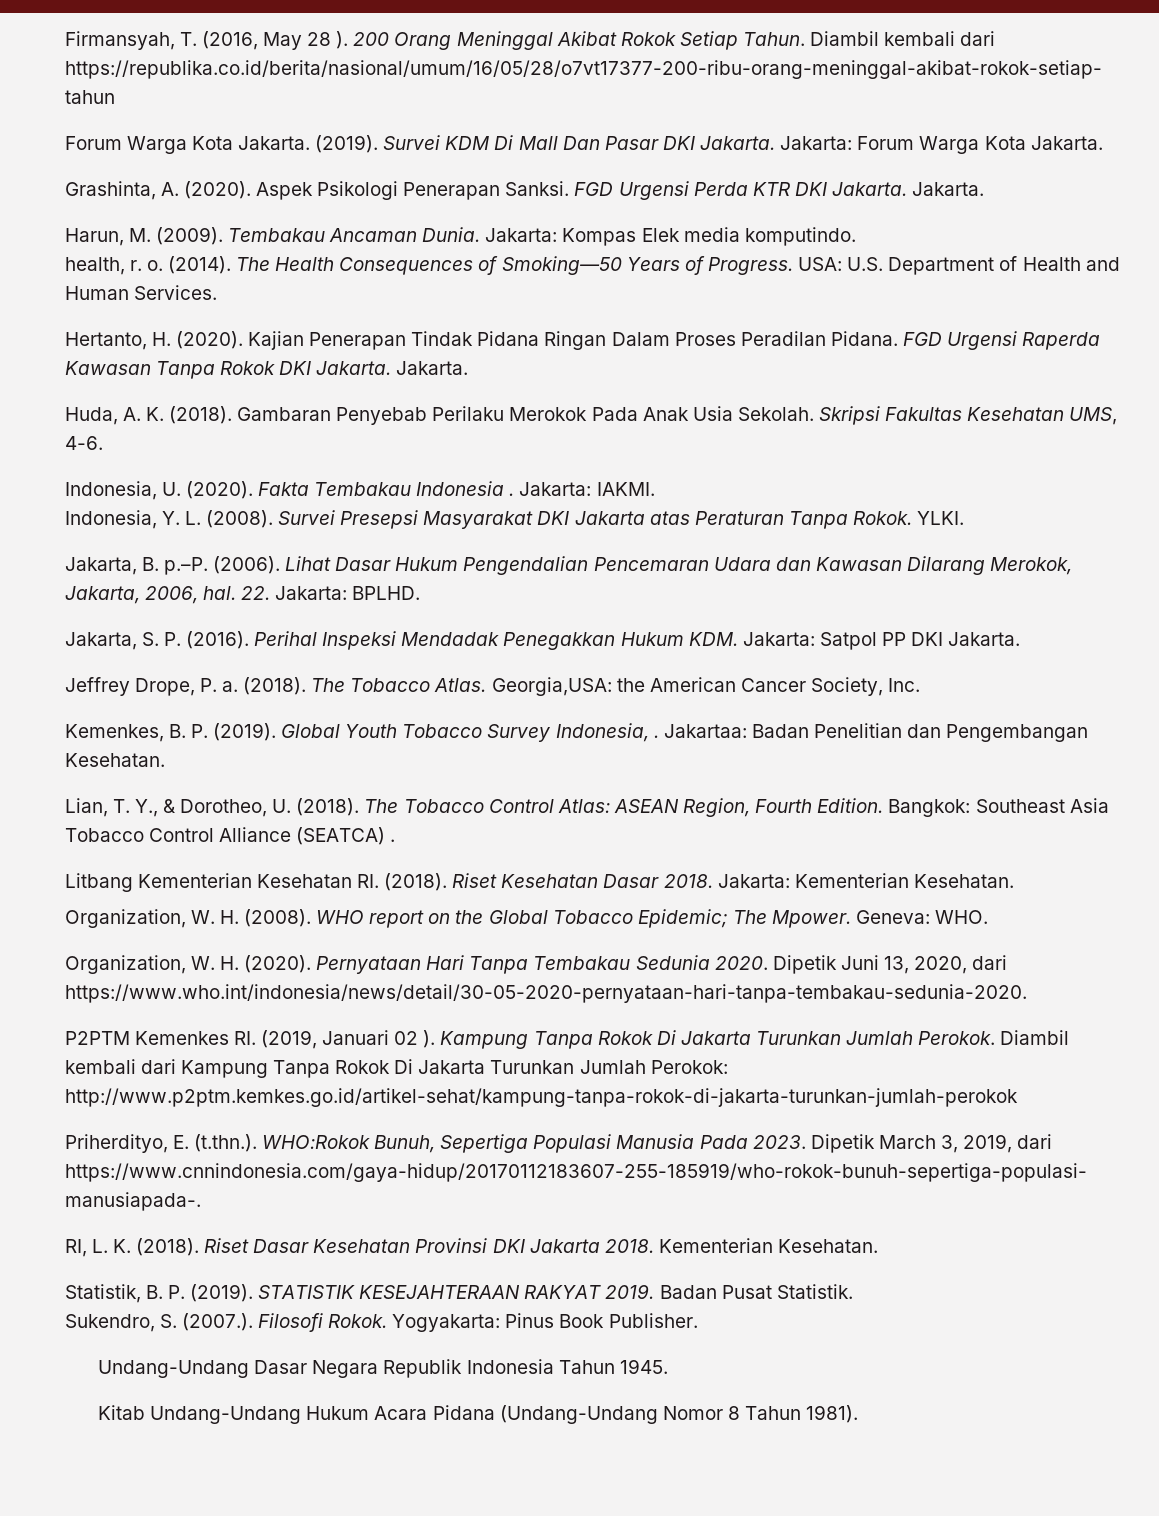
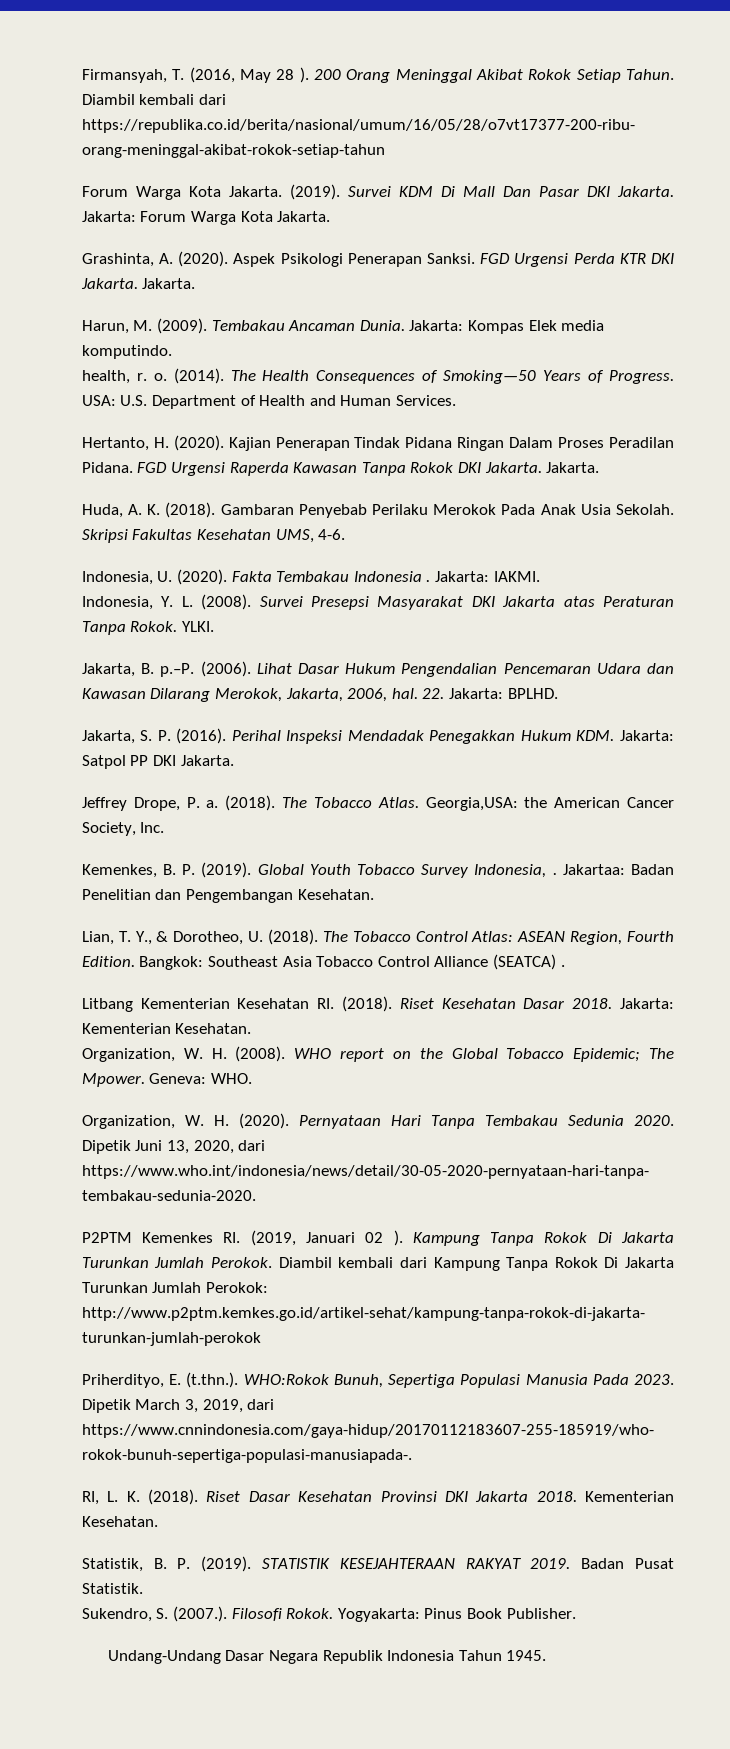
- Kitab Undang-Undang Hukum Acara Pidana (Undang-Undang Nomor 8 Tahun 1981).

